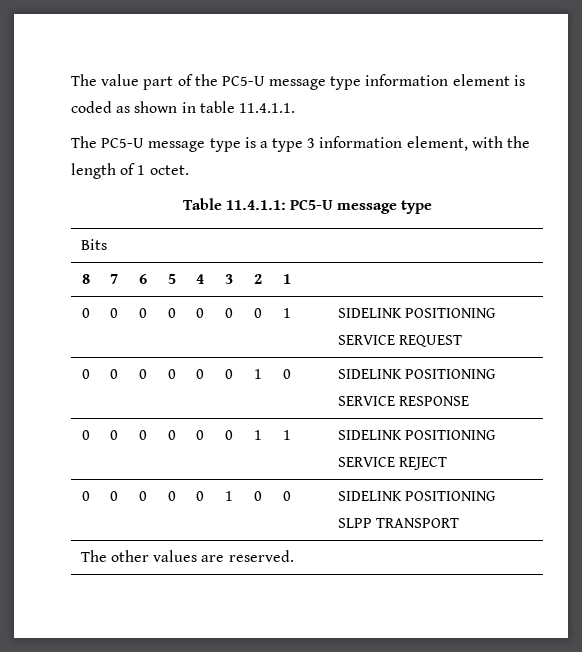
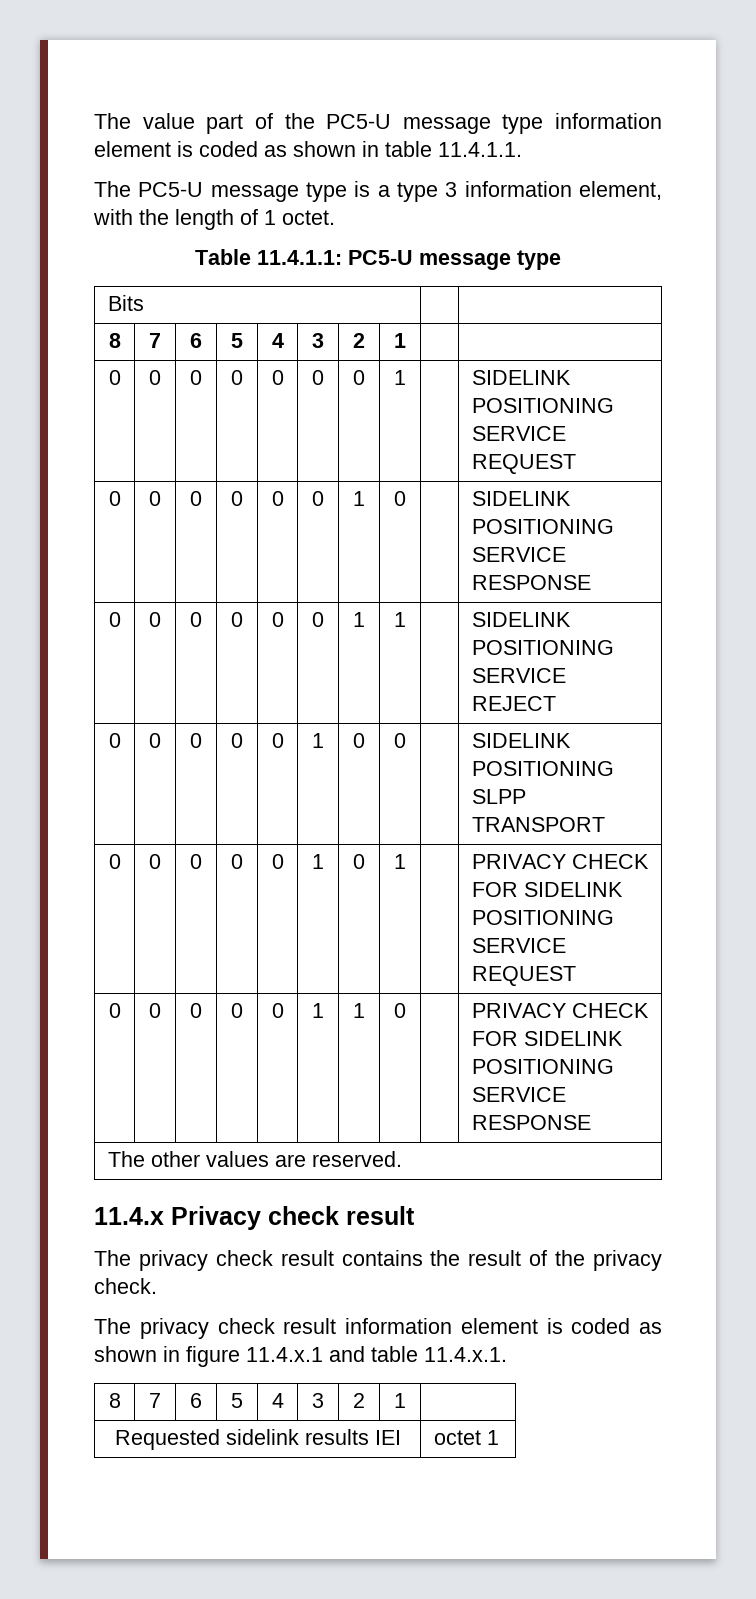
+ 0 | 0 | 0 | 0 | 0 | 1 | 0 | 1 | | PRIVACY CHECK FOR SIDELINK POSITIONING SERVICE REQUEST
+ 0 | 0 | 0 | 0 | 0 | 1 | 1 | 0 | | PRIVACY CHECK FOR SIDELINK POSITIONING SERVICE RESPONSE
+ 11.4.x Privacy check result
+ The privacy check result contains the result of the privacy check.
+ The privacy check result information element is coded as shown in figure 11.4.x.1 and table 11.4.x.1.
+ 8 | 7 | 6 | 5 | 4 | 3 | 2 | 1 |
+ Requested sidelink results IEI | octet 1

